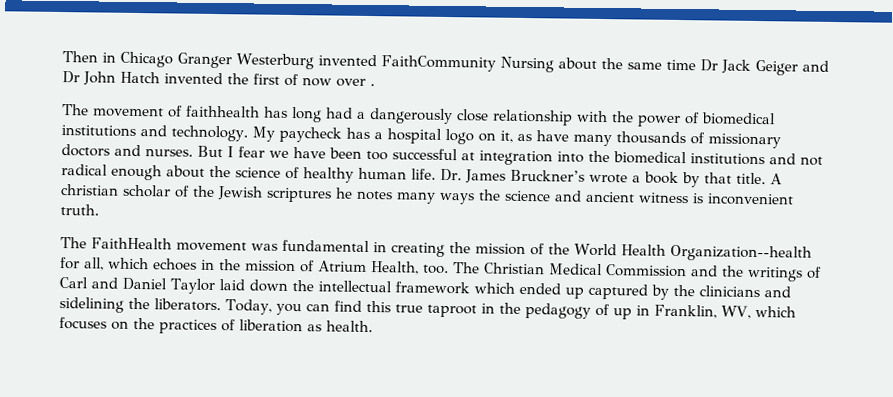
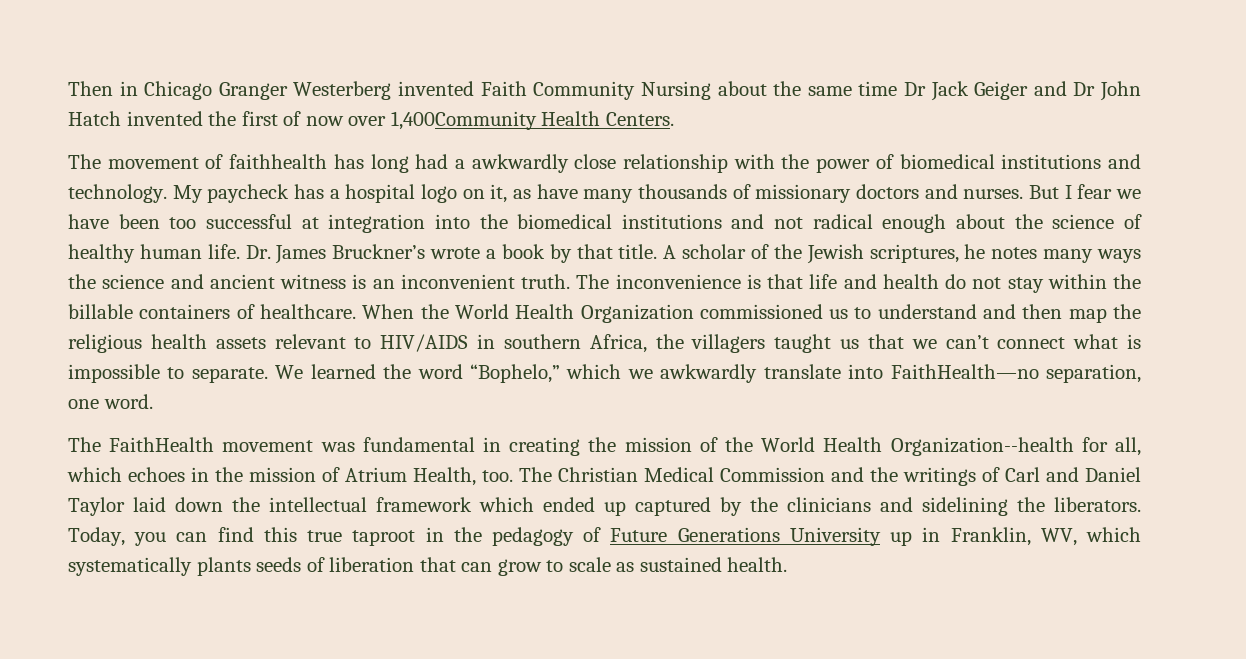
- Then in Chicago Granger Westerburg invented FaithCommunity Nursing about the same time Dr Jack Geiger and Dr John Hatch invented the first of now over .
+ Then in Chicago Granger Westerberg invented Faith Community Nursing about the same time Dr Jack Geiger and Dr John Hatch invented the first of now over 1,400Community Health Centers.
- The movement of faithhealth has long had a dangerously close relationship with the power of biomedical institutions and technology.
+ The movement of faithhealth has long had a awkwardly close relationship with the power of biomedical institutions and technology.
- A christian scholar of the Jewish scriptures he notes many ways the science and ancient witness is inconvenient truth.
+ A scholar of the Jewish scriptures, he notes many ways the science and ancient witness is an inconvenient truth. The inconvenience is that life and health do not stay within the billable containers of healthcare. When the World Health Organization commissioned us to understand and then map the religious health assets relevant to HIV/AIDS in southern Africa, the villagers taught us that we can’t connect what is impossible to separate. We learned the word “Bophelo,” which we awkwardly translate into FaithHealth—no separation, one word.
- Today, you can find this true taproot in the pedagogy of up in Franklin, WV, which focuses on the practices of liberation as health.
+ Today, you can find this true taproot in the pedagogy of Future Generations University up in Franklin, WV, which systematically plants seeds of liberation that can grow to scale as sustained health.

